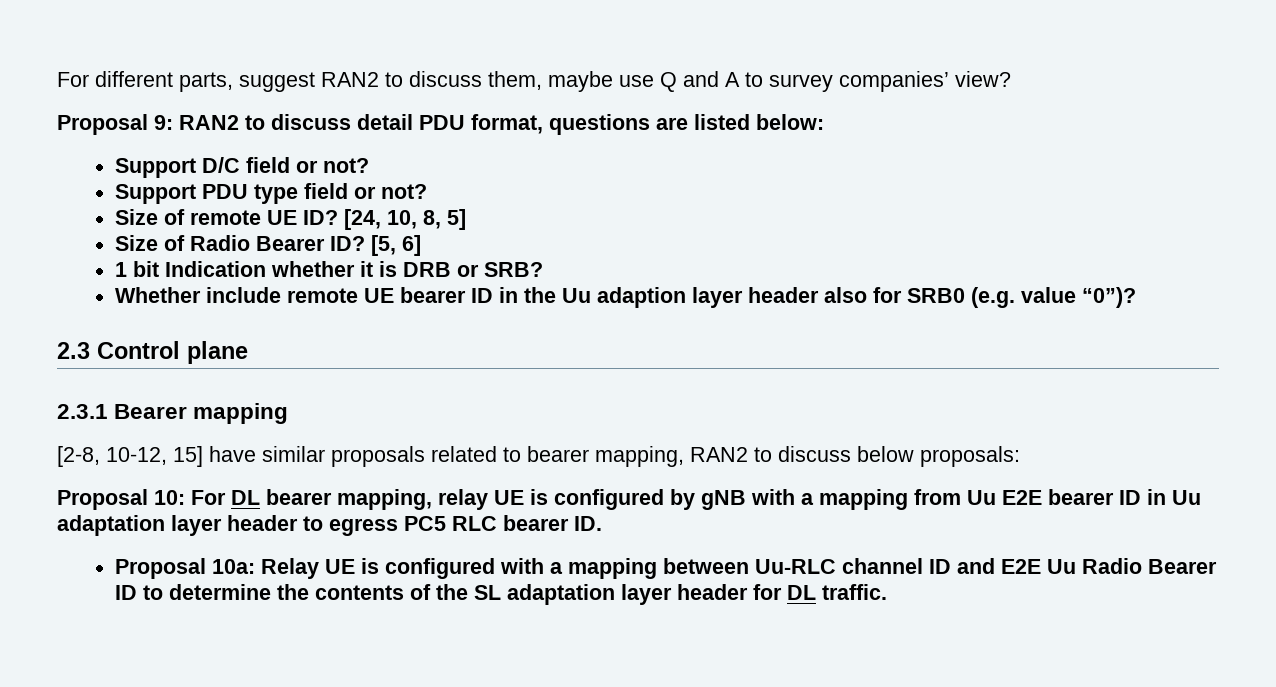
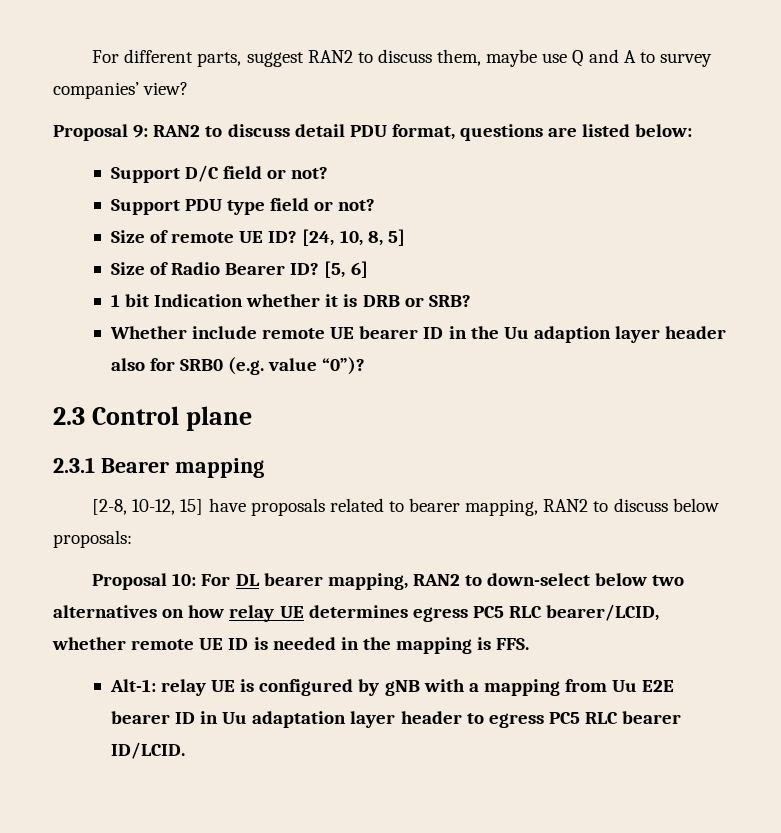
- [2-8, 10-12, 15] have similar proposals related to bearer mapping, RAN2 to discuss below proposals:
+ [2-8, 10-12, 15] have proposals related to bearer mapping, RAN2 to discuss below proposals:
- Proposal 10: For DL bearer mapping, relay UE is configured by gNB with a mapping from Uu E2E bearer ID in Uu adaptation layer header to egress PC5 RLC bearer ID.
- Proposal 10a: Relay UE is configured with a mapping between Uu-RLC channel ID and E2E Uu Radio Bearer ID to determine the contents of the SL adaptation layer header for DL traffic.
+ Proposal 10: For DL bearer mapping, RAN2 to down-select below two alternatives on how relay UE determines egress PC5 RLC bearer/LCID, whether remote UE ID is needed in the mapping is FFS.
+ Alt-1: relay UE is configured by gNB with a mapping from Uu E2E bearer ID in Uu adaptation layer header to egress PC5 RLC bearer ID/LCID.

